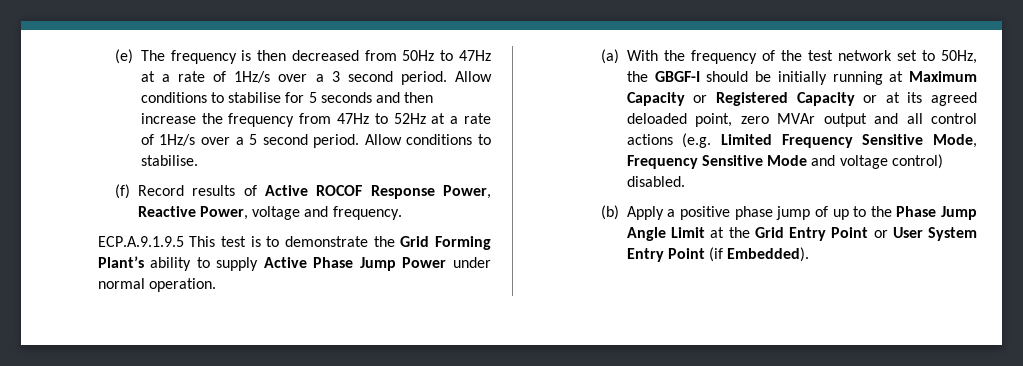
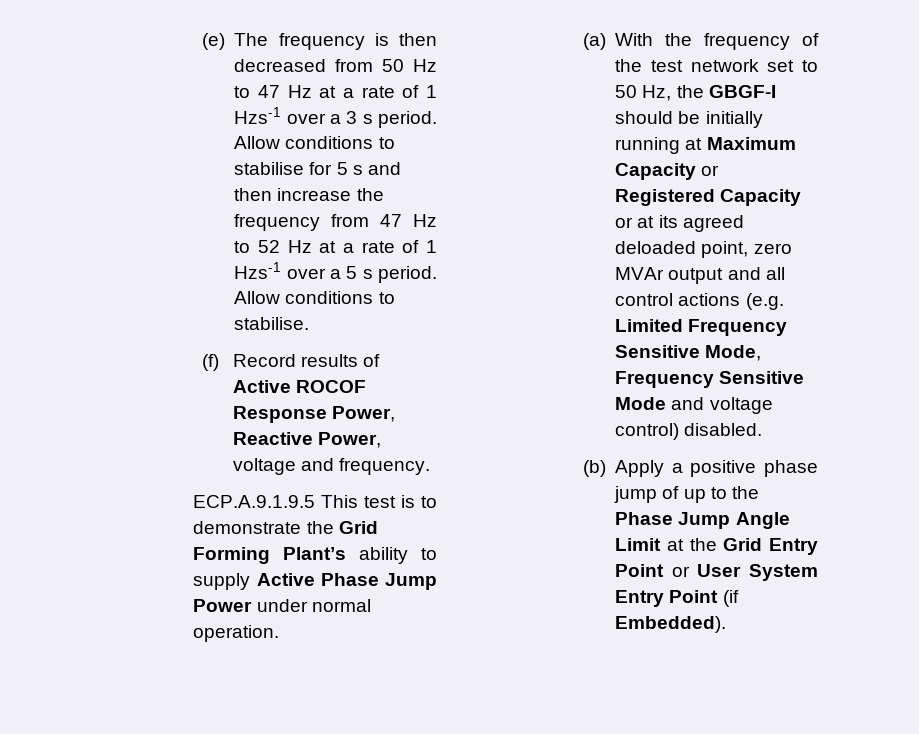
- (e) The frequency is then decreased from 50Hz to 47Hz at a rate of 1Hz/s over a 3 second period.
+ (e) The frequency is then decreased from 50 Hz to 47 Hz at a rate of 1 Hzs-1 over a 3 s period.
- Allow conditions to stabilise for 5 seconds and then increase the frequency from 47Hz to 52Hz at a rate of 1Hz/s over a 5 second period.
+ Allow conditions to stabilise for 5 s and then increase the frequency from 47 Hz to 52 Hz at a rate of 1 Hzs-1 over a 5 s period.
- (a) With the frequency of the test network set to 50Hz, the GBGF-I should be initially running at Maximum Capacity or Registered Capacity or at its agreed deloaded point, zero MVAr output and all control actions (e.g. Limited Frequency Sensitive Mode, Frequency Sensitive Mode and voltage control) disabled.
+ (a) With the frequency of the test network set to 50 Hz, the GBGF-I should be initially running at Maximum Capacity or Registered Capacity or at its agreed deloaded point, zero MVAr output and all control actions (e.g. Limited Frequency Sensitive Mode, Frequency Sensitive Mode and voltage control) disabled.

